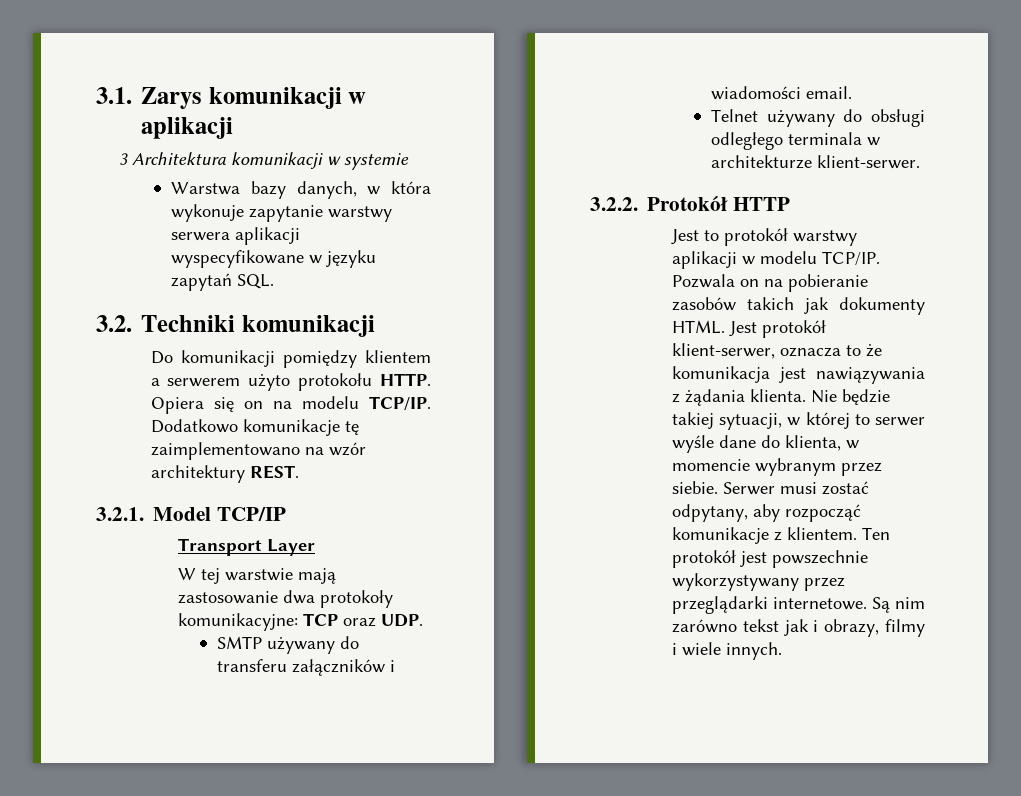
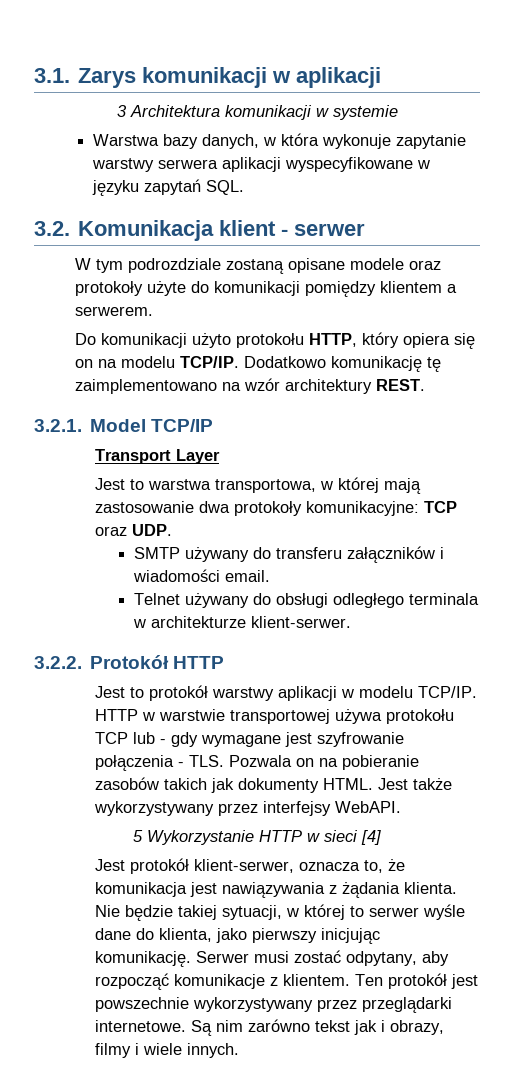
- 3.2. Techniki komunikacji
- Do komunikacji pomiędzy klientem a serwerem użyto protokołu HTTP. Opiera się on na modelu TCP/IP.
+ 3.2. Komunikacja klient - serwer
+ W tym podrozdziale zostaną opisane modele oraz protokoły użyte do komunikacji pomiędzy klientem a serwerem.
+ Do komunikacji użyto protokołu HTTP, który opiera się on na modelu TCP/IP.
- Dodatkowo komunikacje tę zaimplementowano na wzór architektury REST.
+ Dodatkowo komunikację tę zaimplementowano na wzór architektury REST.
- W tej warstwie mają zastosowanie dwa protokoły komunikacyjne: TCP oraz UDP.
+ Jest to warstwa transportowa, w której mają zastosowanie dwa protokoły komunikacyjne: TCP oraz UDP.
- Pozwala on na pobieranie zasobów takich jak dokumenty HTML.
+ HTTP w warstwie transportowej używa protokołu TCP lub - gdy wymagane jest szyfrowanie połączenia - TLS. Pozwala on na pobieranie zasobów takich jak dokumenty HTML.
- Jest protokół klient-serwer, oznacza to że komunikacja jest nawiązywania z żądania klienta.
+ Jest także wykorzystywany przez interfejsy WebAPI.
+ 5 Wykorzystanie HTTP w sieci [4]
+ Jest protokół klient-serwer, oznacza to, że komunikacja jest nawiązywania z żądania klienta.
- Nie będzie takiej sytuacji, w której to serwer wyśle dane do klienta, w momencie wybranym przez siebie.
+ Nie będzie takiej sytuacji, w której to serwer wyśle dane do klienta, jako pierwszy inicjując komunikację.

